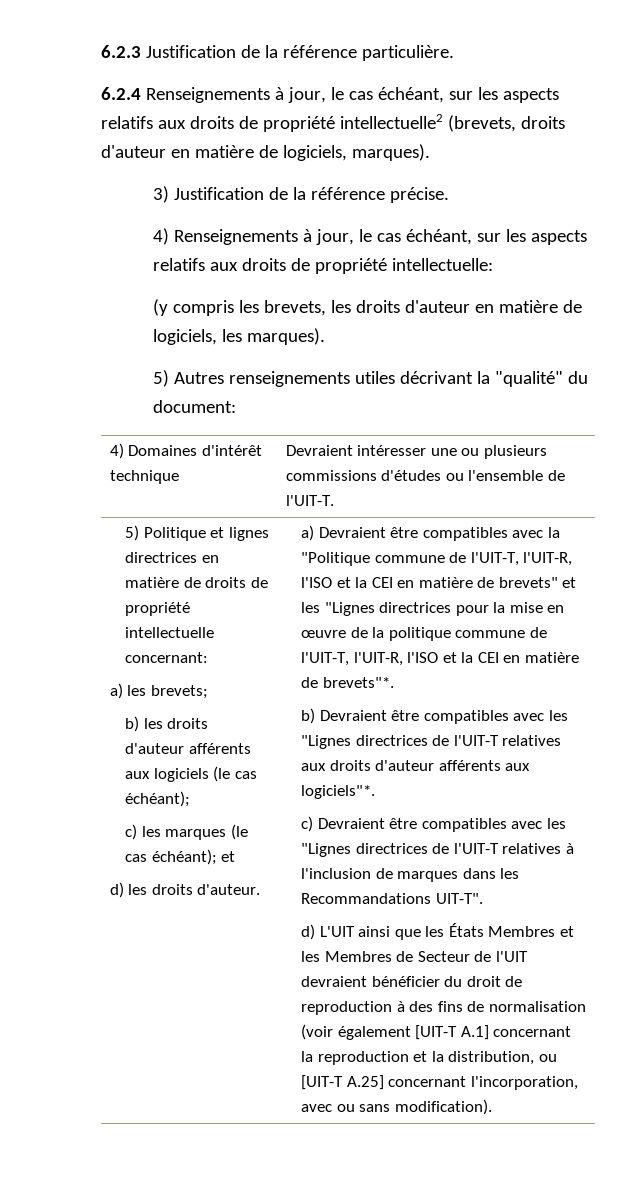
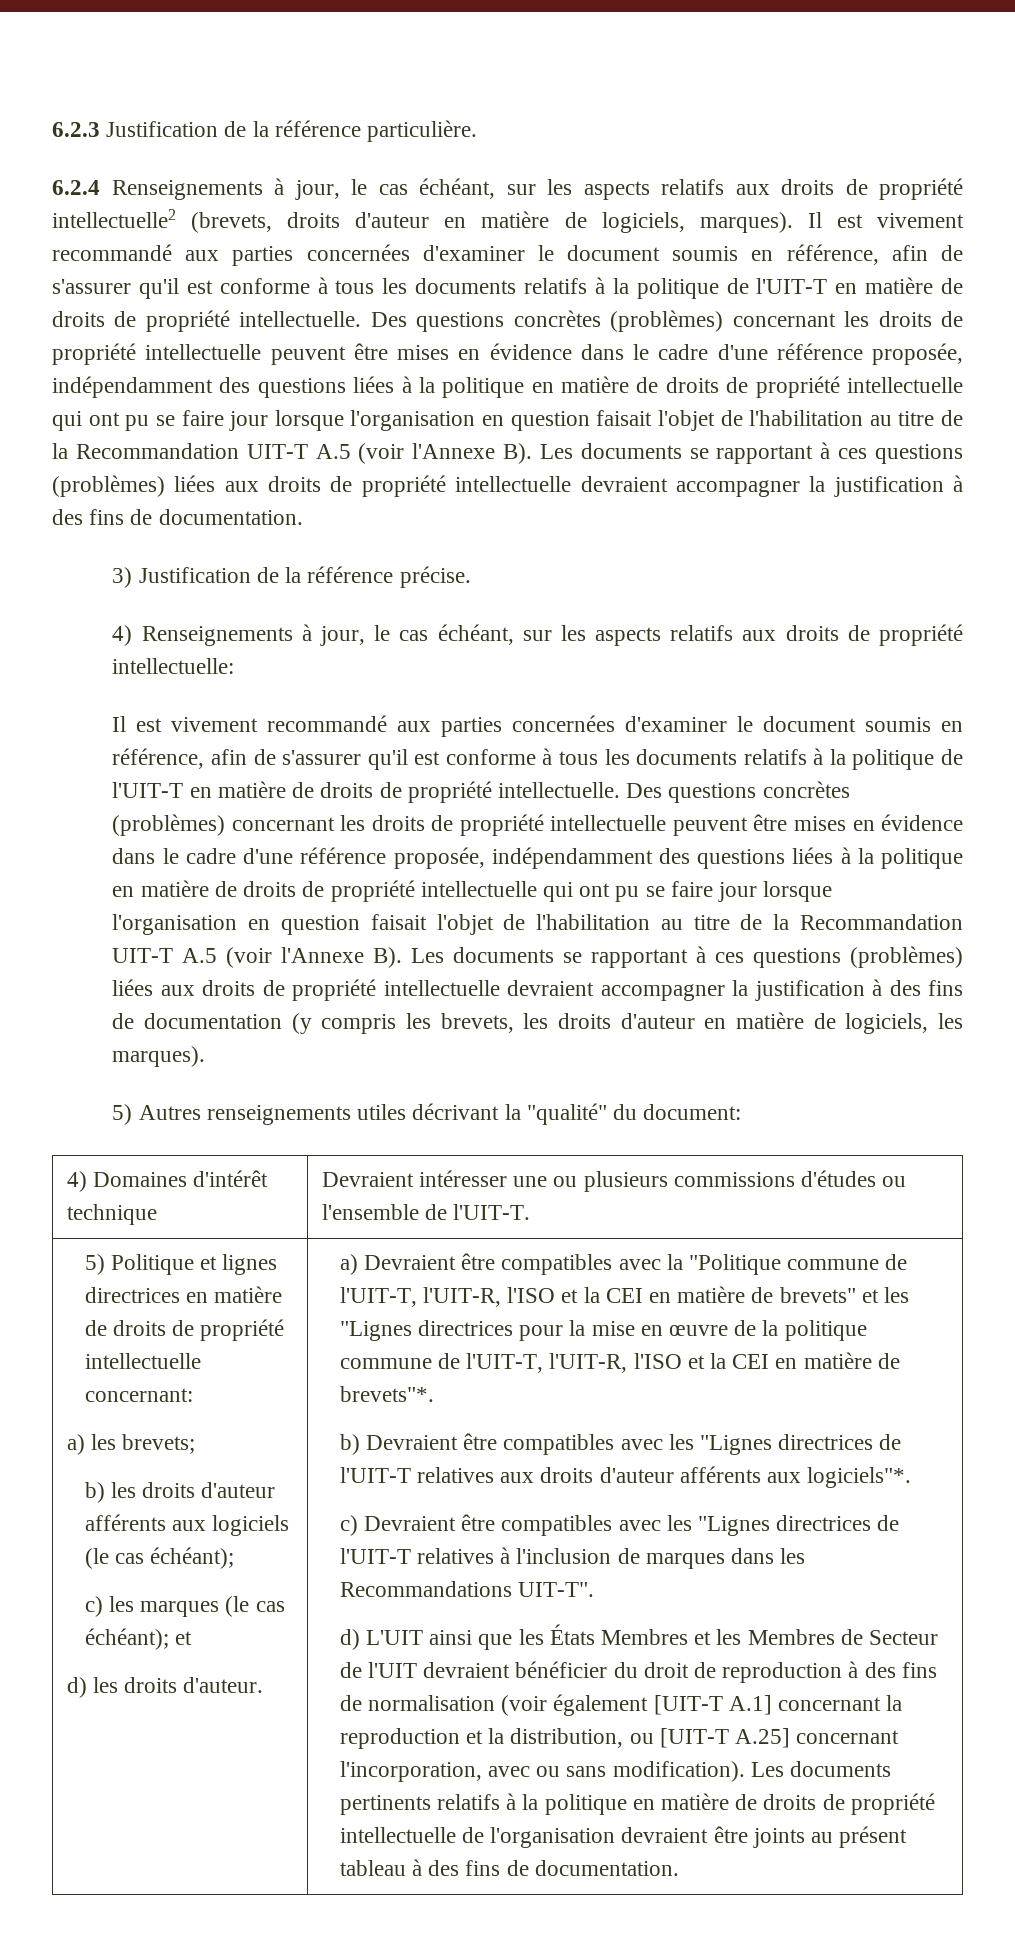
+ Il est vivement recommandé aux parties concernées d'examiner le document soumis en référence, afin de s'assurer qu'il est conforme à tous les documents relatifs à la politique de l'UIT-T en matière de droits de propriété intellectuelle. Des questions concrètes (problèmes) concernant les droits de propriété intellectuelle peuvent être mises en évidence dans le cadre d'une référence proposée, indépendamment des questions liées à la politique en matière de droits de propriété intellectuelle qui ont pu se faire jour lorsque l'organisation en question faisait l'objet de l'habilitation au titre de la Recommandation UIT-T A.5 (voir l'Annexe B). Les documents se rapportant à ces questions (problèmes) liées aux droits de propriété intellectuelle devraient accompagner la justification à des fins de documentation.
- (y compris les brevets, les droits d'auteur en matière de logiciels, les marques).
+ Il est vivement recommandé aux parties concernées d'examiner le document soumis en référence, afin de s'assurer qu'il est conforme à tous les documents relatifs à la politique de l'UIT-T en matière de droits de propriété intellectuelle. Des questions concrètes (problèmes) concernant les droits de propriété intellectuelle peuvent être mises en évidence dans le cadre d'une référence proposée, indépendamment des questions liées à la politique en matière de droits de propriété intellectuelle qui ont pu se faire jour lorsque l'organisation en question faisait l'objet de l'habilitation au titre de la Recommandation UIT-T A.5 (voir l'Annexe B). Les documents se rapportant à ces questions (problèmes) liées aux droits de propriété intellectuelle devraient accompagner la justification à des fins de documentation (y compris les brevets, les droits d'auteur en matière de logiciels, les marques).
+ Les documents pertinents relatifs à la politique en matière de droits de propriété intellectuelle de l'organisation devraient être joints au présent tableau à des fins de documentation.

